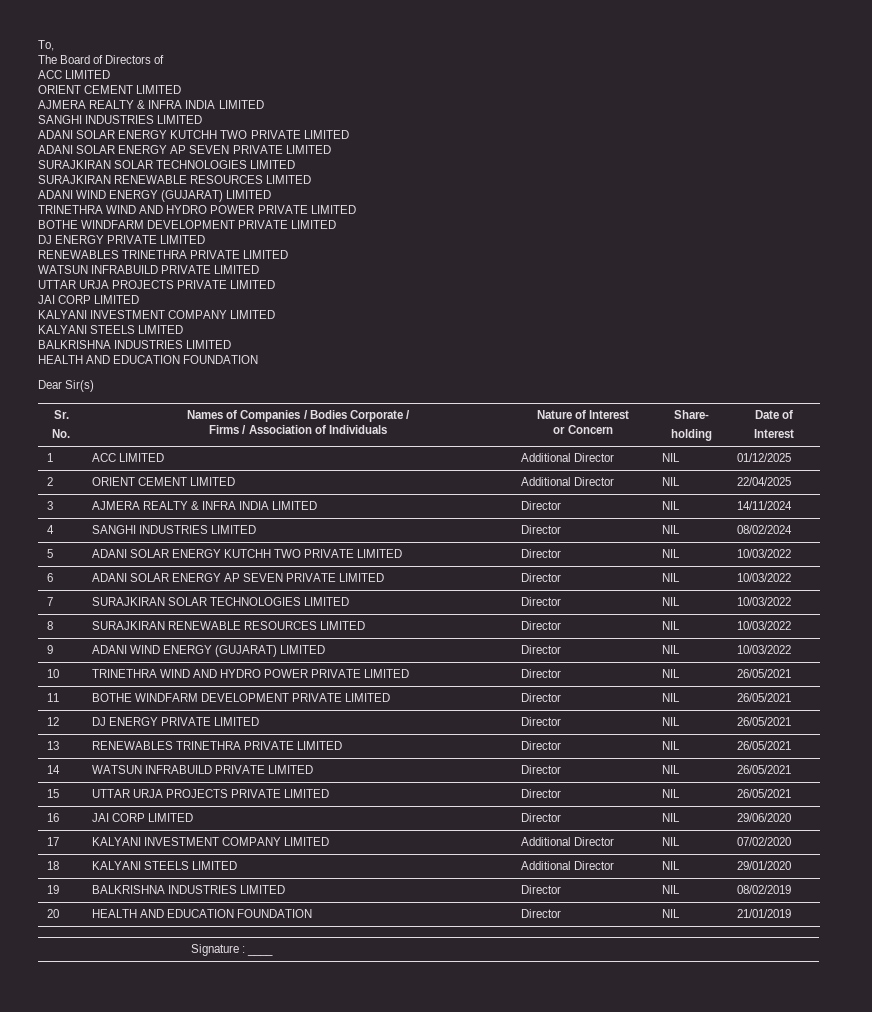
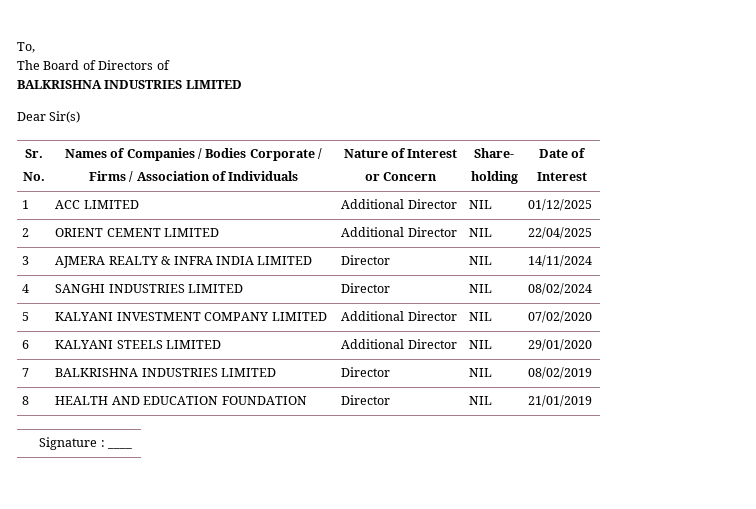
  The Board of Directors of
- ACC LIMITED
- ORIENT CEMENT LIMITED
- AJMERA REALTY & INFRA INDIA LIMITED
- SANGHI INDUSTRIES LIMITED
- ADANI SOLAR ENERGY KUTCHH TWO PRIVATE LIMITED
- ADANI SOLAR ENERGY AP SEVEN PRIVATE LIMITED
- SURAJKIRAN SOLAR TECHNOLOGIES LIMITED
- SURAJKIRAN RENEWABLE RESOURCES LIMITED
- ADANI WIND ENERGY (GUJARAT) LIMITED
- TRINETHRA WIND AND HYDRO POWER PRIVATE LIMITED
- BOTHE WINDFARM DEVELOPMENT PRIVATE LIMITED
- DJ ENERGY PRIVATE LIMITED
- RENEWABLES TRINETHRA PRIVATE LIMITED
- WATSUN INFRABUILD PRIVATE LIMITED
- UTTAR URJA PROJECTS PRIVATE LIMITED
- JAI CORP LIMITED
- KALYANI INVESTMENT COMPANY LIMITED
- KALYANI STEELS LIMITED
  BALKRISHNA INDUSTRIES LIMITED
- HEALTH AND EDUCATION FOUNDATION
- 5 | ADANI SOLAR ENERGY KUTCHH TWO PRIVATE LIMITED | Director | NIL | 10/03/2022
- 6 | ADANI SOLAR ENERGY AP SEVEN PRIVATE LIMITED | Director | NIL | 10/03/2022
- 7 | SURAJKIRAN SOLAR TECHNOLOGIES LIMITED | Director | NIL | 10/03/2022
- 8 | SURAJKIRAN RENEWABLE RESOURCES LIMITED | Director | NIL | 10/03/2022
- 9 | ADANI WIND ENERGY (GUJARAT) LIMITED | Director | NIL | 10/03/2022
- 10 | TRINETHRA WIND AND HYDRO POWER PRIVATE LIMITED | Director | NIL | 26/05/2021
- 11 | BOTHE WINDFARM DEVELOPMENT PRIVATE LIMITED | Director | NIL | 26/05/2021
- 12 | DJ ENERGY PRIVATE LIMITED | Director | NIL | 26/05/2021
- 13 | RENEWABLES TRINETHRA PRIVATE LIMITED | Director | NIL | 26/05/2021
- 14 | WATSUN INFRABUILD PRIVATE LIMITED | Director | NIL | 26/05/2021
- 15 | UTTAR URJA PROJECTS PRIVATE LIMITED | Director | NIL | 26/05/2021
- 16 | JAI CORP LIMITED | Director | NIL | 29/06/2020
- 17 | KALYANI INVESTMENT COMPANY LIMITED | Additional Director | NIL | 07/02/2020
+ 5 | KALYANI INVESTMENT COMPANY LIMITED | Additional Director | NIL | 07/02/2020
- 18 | KALYANI STEELS LIMITED | Additional Director | NIL | 29/01/2020
+ 6 | KALYANI STEELS LIMITED | Additional Director | NIL | 29/01/2020
- 19 | BALKRISHNA INDUSTRIES LIMITED | Director | NIL | 08/02/2019
+ 7 | BALKRISHNA INDUSTRIES LIMITED | Director | NIL | 08/02/2019
- 20 | HEALTH AND EDUCATION FOUNDATION | Director | NIL | 21/01/2019
+ 8 | HEALTH AND EDUCATION FOUNDATION | Director | NIL | 21/01/2019

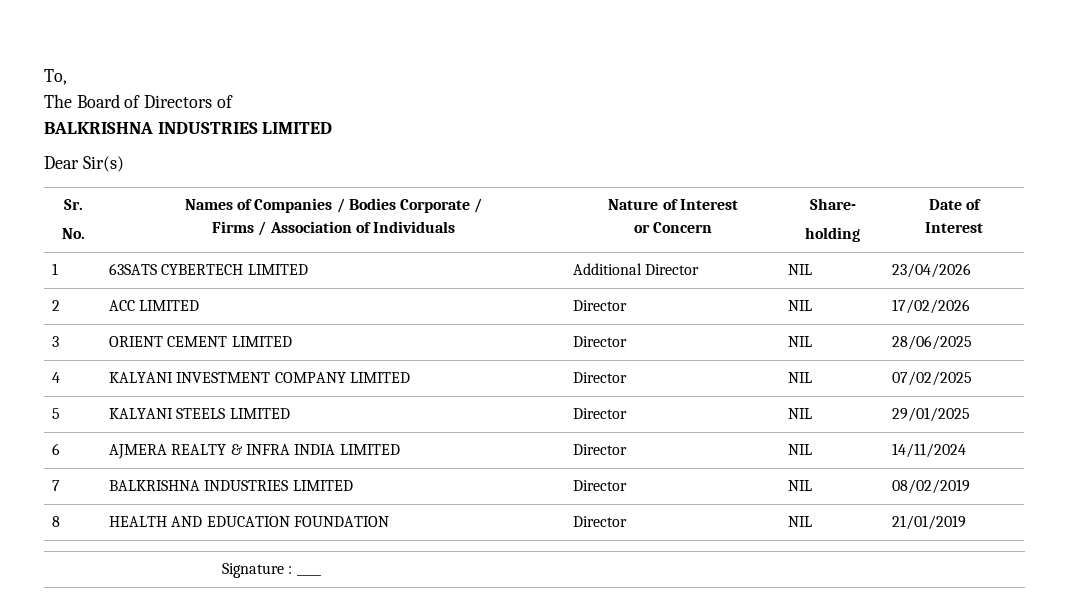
- 1 | ACC LIMITED | Additional Director | NIL | 01/12/2025
+ 1 | 63SATS CYBERTECH LIMITED | Additional Director | NIL | 23/04/2026
- 2 | ORIENT CEMENT LIMITED | Additional Director | NIL | 22/04/2025
- 3 | AJMERA REALTY & INFRA INDIA LIMITED | Director | NIL | 14/11/2024
+ 2 | ACC LIMITED | Director | NIL | 17/02/2026
+ 3 | ORIENT CEMENT LIMITED | Director | NIL | 28/06/2025
+ 4 | KALYANI INVESTMENT COMPANY LIMITED | Director | NIL | 07/02/2025
+ 5 | KALYANI STEELS LIMITED | Director | NIL | 29/01/2025
+ 6 | AJMERA REALTY & INFRA INDIA LIMITED | Director | NIL | 14/11/2024
- 4 | SANGHI INDUSTRIES LIMITED | Director | NIL | 08/02/2024
- 5 | KALYANI INVESTMENT COMPANY LIMITED | Additional Director | NIL | 07/02/2020
- 6 | KALYANI STEELS LIMITED | Additional Director | NIL | 29/01/2020

